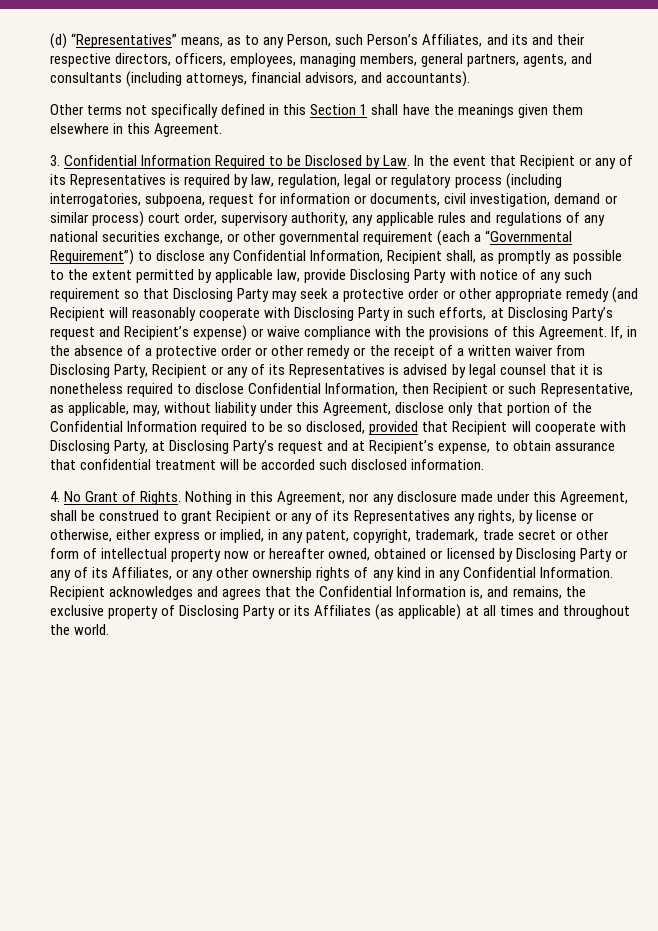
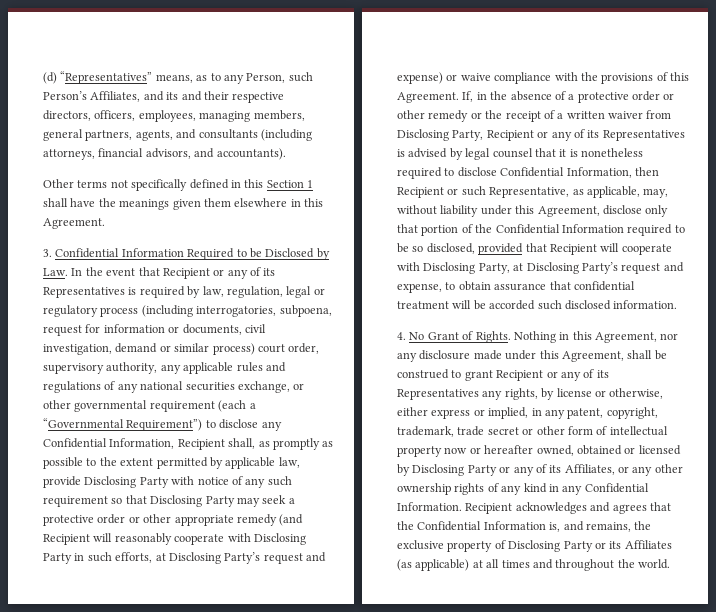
- 3. Confidential Information Required to be Disclosed by Law. In the event that Recipient or any of its Representatives is required by law, regulation, legal or regulatory process (including interrogatories, subpoena, request for information or documents, civil investigation, demand or similar process) court order, supervisory authority, any applicable rules and regulations of any national securities exchange, or other governmental requirement (each a “Governmental Requirement”) to disclose any Confidential Information, Recipient shall, as promptly as possible to the extent permitted by applicable law, provide Disclosing Party with notice of any such requirement so that Disclosing Party may seek a protective order or other appropriate remedy (and Recipient will reasonably cooperate with Disclosing Party in such efforts, at Disclosing Party’s request and Recipient’s expense) or waive compliance with the provisions of this Agreement.
+ 3. Confidential Information Required to be Disclosed by Law. In the event that Recipient or any of its Representatives is required by law, regulation, legal or regulatory process (including interrogatories, subpoena, request for information or documents, civil investigation, demand or similar process) court order, supervisory authority, any applicable rules and regulations of any national securities exchange, or other governmental requirement (each a “Governmental Requirement”) to disclose any Confidential Information, Recipient shall, as promptly as possible to the extent permitted by applicable law, provide Disclosing Party with notice of any such requirement so that Disclosing Party may seek a protective order or other appropriate remedy (and Recipient will reasonably cooperate with Disclosing Party in such efforts, at Disclosing Party’s request and expense) or waive compliance with the provisions of this Agreement.
- If, in the absence of a protective order or other remedy or the receipt of a written waiver from Disclosing Party, Recipient or any of its Representatives is advised by legal counsel that it is nonetheless required to disclose Confidential Information, then Recipient or such Representative, as applicable, may, without liability under this Agreement, disclose only that portion of the Confidential Information required to be so disclosed, provided that Recipient will cooperate with Disclosing Party, at Disclosing Party’s request and at Recipient’s expense, to obtain assurance that confidential treatment will be accorded such disclosed information.
+ If, in the absence of a protective order or other remedy or the receipt of a written waiver from Disclosing Party, Recipient or any of its Representatives is advised by legal counsel that it is nonetheless required to disclose Confidential Information, then Recipient or such Representative, as applicable, may, without liability under this Agreement, disclose only that portion of the Confidential Information required to be so disclosed, provided that Recipient will cooperate with Disclosing Party, at Disclosing Party’s request and expense, to obtain assurance that confidential treatment will be accorded such disclosed information.

